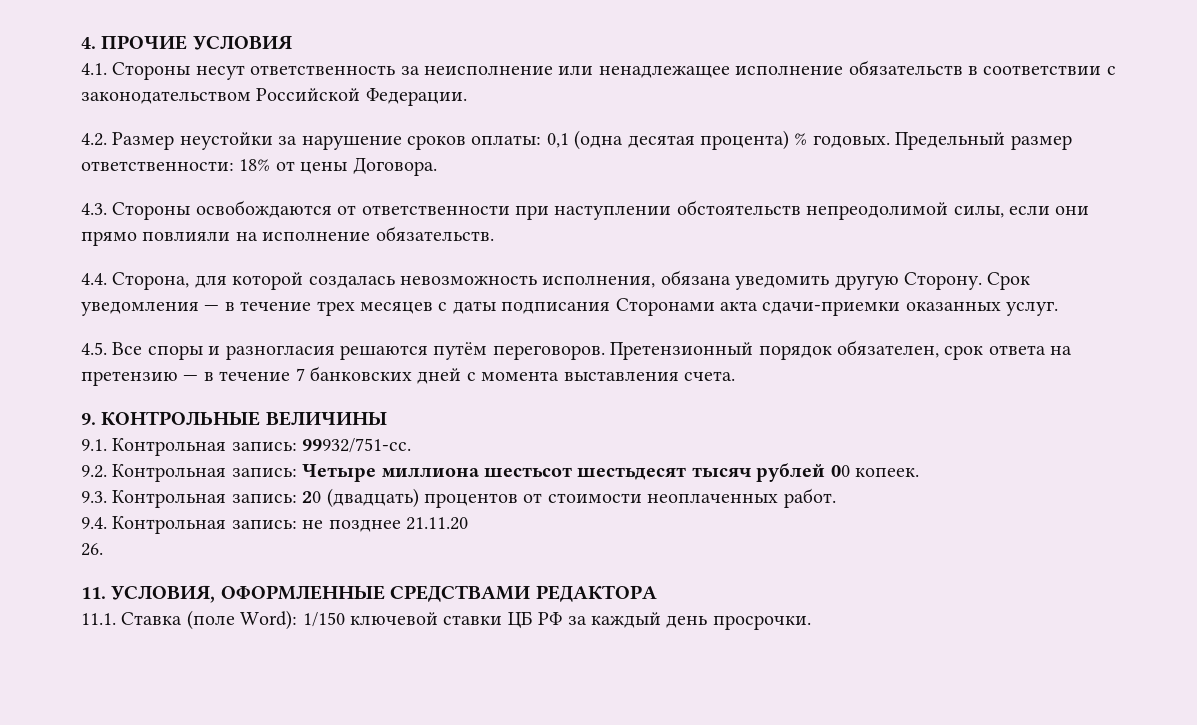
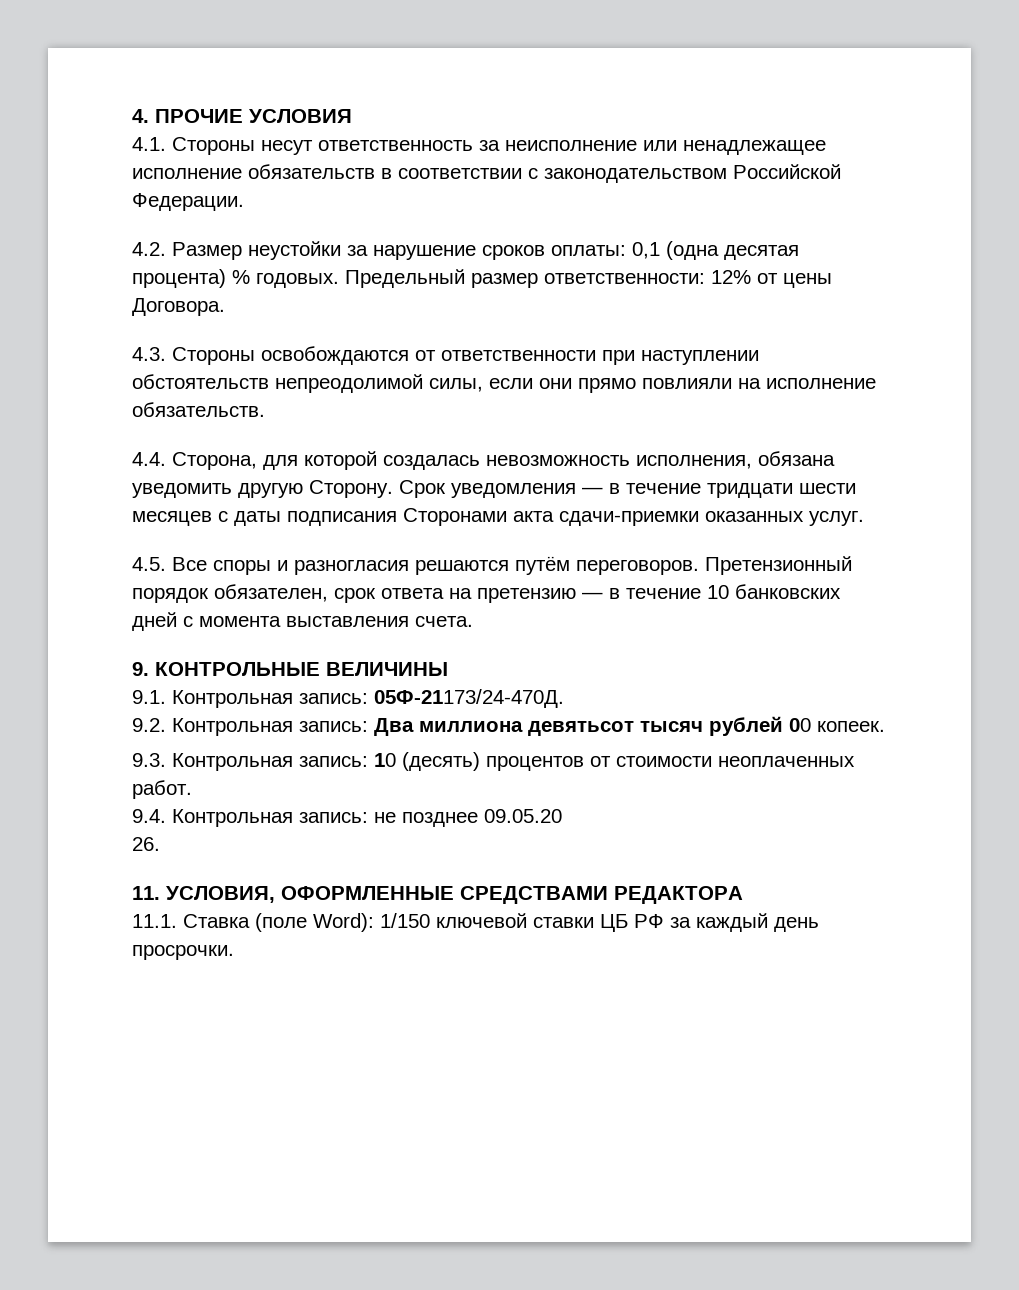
- Предельный размер ответственности: 18% от цены Договора.
+ Предельный размер ответственности: 12% от цены Договора.
- Срок уведомления — в течение трех месяцев с даты подписания Сторонами акта сдачи-приемки оказанных услуг.
+ Срок уведомления — в течение тридцати шести месяцев с даты подписания Сторонами акта сдачи-приемки оказанных услуг.
- Претензионный порядок обязателен, срок ответа на претензию — в течение 7 банковских дней с момента выставления счета.
+ Претензионный порядок обязателен, срок ответа на претензию — в течение 10 банковских дней с момента выставления счета.
- 9.1. Контрольная запись: 99932/751-сс.
+ 9.1. Контрольная запись: 05Ф-21173/24-470Д.
- 9.2. Контрольная запись: Четыре миллиона шестьсот шестьдесят тысяч рублей 00 копеек.
+ 9.2. Контрольная запись: Два миллиона девятьсот тысяч рублей 00 копеек.
- 9.3. Контрольная запись: 20 (двадцать) процентов от стоимости неоплаченных работ.
+ 9.3. Контрольная запись: 10 (десять) процентов от стоимости неоплаченных работ.
- 9.4. Контрольная запись: не позднее 21.11.20
+ 9.4. Контрольная запись: не позднее 09.05.20

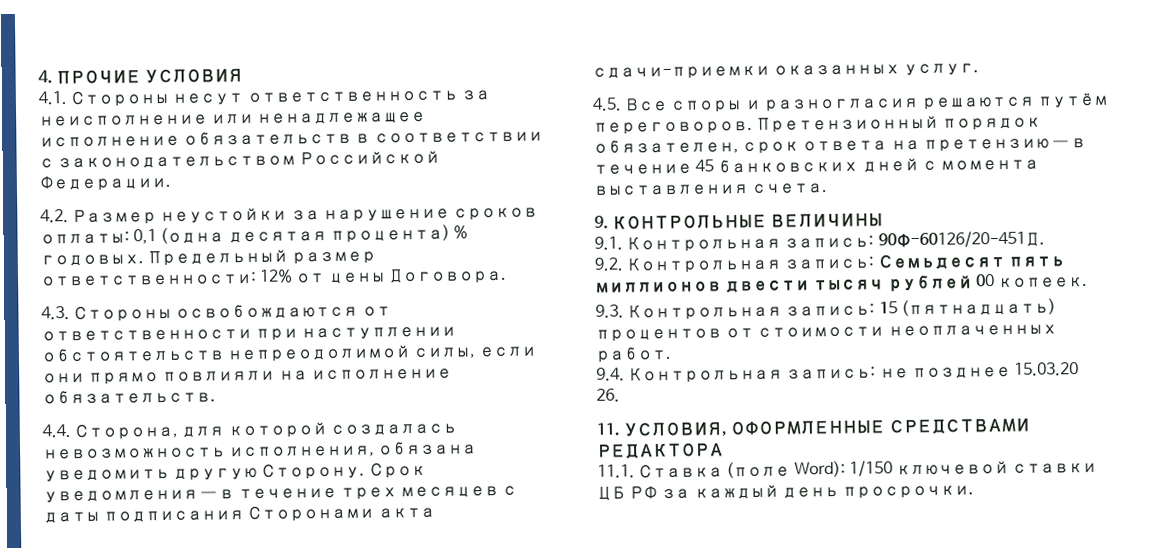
- Срок уведомления — в течение тридцати шести месяцев с даты подписания Сторонами акта сдачи-приемки оказанных услуг.
+ Срок уведомления — в течение трех месяцев с даты подписания Сторонами акта сдачи-приемки оказанных услуг.
- Претензионный порядок обязателен, срок ответа на претензию — в течение 10 банковских дней с момента выставления счета.
+ Претензионный порядок обязателен, срок ответа на претензию — в течение 45 банковских дней с момента выставления счета.
- 9.1. Контрольная запись: 05Ф-21173/24-470Д.
+ 9.1. Контрольная запись: 90Ф-60126/20-451Д.
- 9.2. Контрольная запись: Два миллиона девятьсот тысяч рублей 00 копеек.
+ 9.2. Контрольная запись: Семьдесят пять миллионов двести тысяч рублей 00 копеек.
- 9.3. Контрольная запись: 10 (десять) процентов от стоимости неоплаченных работ.
+ 9.3. Контрольная запись: 15 (пятнадцать) процентов от стоимости неоплаченных работ.
- 9.4. Контрольная запись: не позднее 09.05.20
+ 9.4. Контрольная запись: не позднее 15.03.20

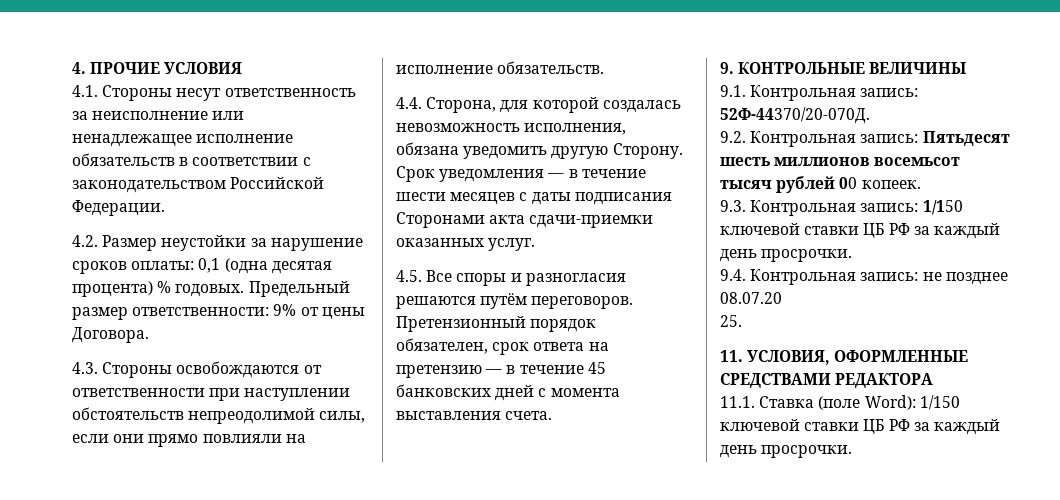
- Предельный размер ответственности: 12% от цены Договора.
+ Предельный размер ответственности: 9% от цены Договора.
- Срок уведомления — в течение трех месяцев с даты подписания Сторонами акта сдачи-приемки оказанных услуг.
+ Срок уведомления — в течение шести месяцев с даты подписания Сторонами акта сдачи-приемки оказанных услуг.
- 9.1. Контрольная запись: 90Ф-60126/20-451Д.
+ 9.1. Контрольная запись: 52Ф-44370/20-070Д.
- 9.2. Контрольная запись: Семьдесят пять миллионов двести тысяч рублей 00 копеек.
+ 9.2. Контрольная запись: Пятьдесят шесть миллионов восемьсот тысяч рублей 00 копеек.
- 9.3. Контрольная запись: 15 (пятнадцать) процентов от стоимости неоплаченных работ.
+ 9.3. Контрольная запись: 1/150 ключевой ставки ЦБ РФ за каждый день просрочки.
- 9.4. Контрольная запись: не позднее 15.03.20
- 26.
+ 9.4. Контрольная запись: не позднее 08.07.20
+ 25.

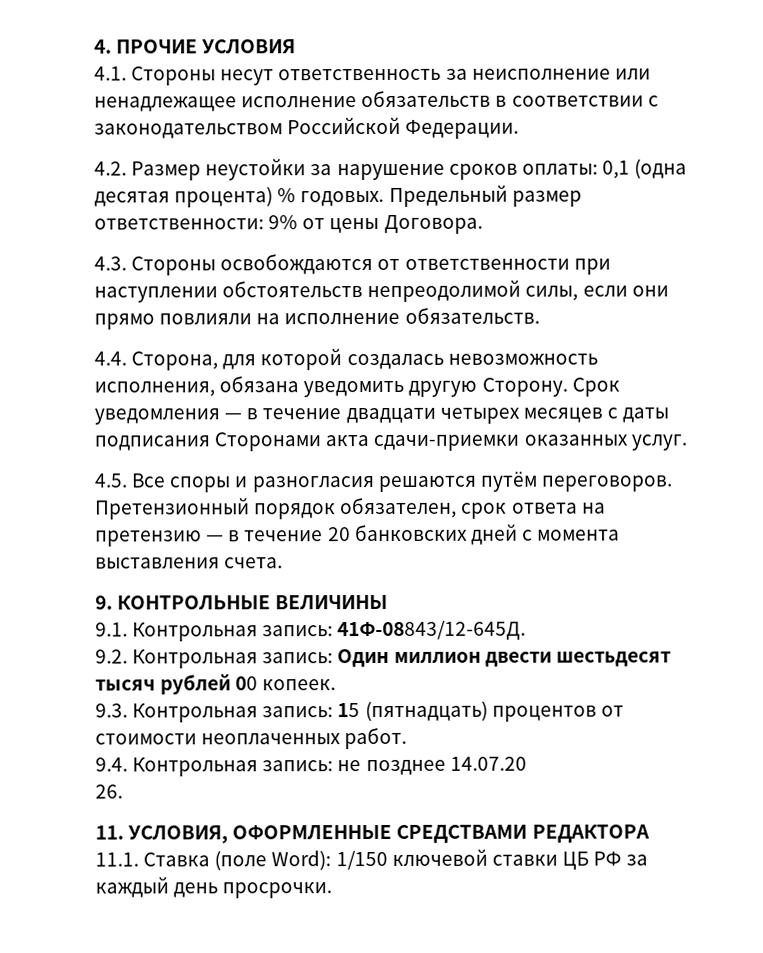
- Срок уведомления — в течение шести месяцев с даты подписания Сторонами акта сдачи-приемки оказанных услуг.
+ Срок уведомления — в течение двадцати четырех месяцев с даты подписания Сторонами акта сдачи-приемки оказанных услуг.
- Претензионный порядок обязателен, срок ответа на претензию — в течение 45 банковских дней с момента выставления счета.
+ Претензионный порядок обязателен, срок ответа на претензию — в течение 20 банковских дней с момента выставления счета.
- 9.1. Контрольная запись: 52Ф-44370/20-070Д.
+ 9.1. Контрольная запись: 41Ф-08843/12-645Д.
- 9.2. Контрольная запись: Пятьдесят шесть миллионов восемьсот тысяч рублей 00 копеек.
+ 9.2. Контрольная запись: Один миллион двести шестьдесят тысяч рублей 00 копеек.
- 9.3. Контрольная запись: 1/150 ключевой ставки ЦБ РФ за каждый день просрочки.
+ 9.3. Контрольная запись: 15 (пятнадцать) процентов от стоимости неоплаченных работ.
- 9.4. Контрольная запись: не позднее 08.07.20
- 25.
+ 9.4. Контрольная запись: не позднее 14.07.20
+ 26.

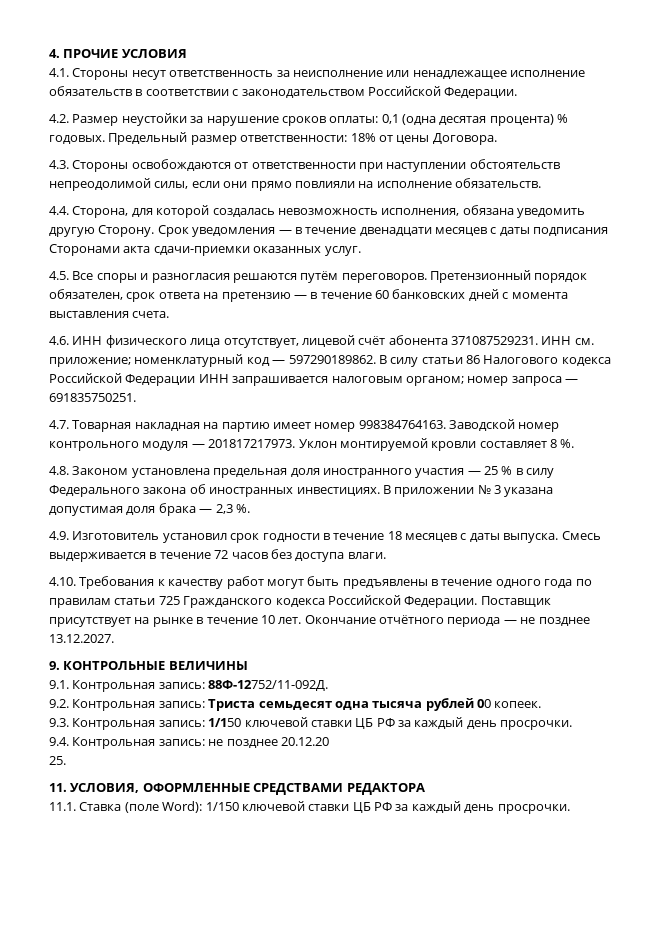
- Предельный размер ответственности: 9% от цены Договора.
+ Предельный размер ответственности: 18% от цены Договора.
- Срок уведомления — в течение двадцати четырех месяцев с даты подписания Сторонами акта сдачи-приемки оказанных услуг.
+ Срок уведомления — в течение двенадцати месяцев с даты подписания Сторонами акта сдачи-приемки оказанных услуг.
- Претензионный порядок обязателен, срок ответа на претензию — в течение 20 банковских дней с момента выставления счета.
+ Претензионный порядок обязателен, срок ответа на претензию — в течение 60 банковских дней с момента выставления счета.
+ 4.6. ИНН физического лица отсутствует, лицевой счёт абонента 371087529231. ИНН см. приложение; номенклатурный код — 597290189862. В силу статьи 86 Налогового кодекса Российской Федерации ИНН запрашивается налоговым органом; номер запроса — 691835750251.
+ 4.7. Товарная накладная на партию имеет номер 998384764163. Заводской номер контрольного модуля — 201817217973. Уклон монтируемой кровли составляет 8 %.
+ 4.8. Законом установлена предельная доля иностранного участия — 25 % в силу Федерального закона об иностранных инвестициях. В приложении № 3 указана допустимая доля брака — 2,3 %.
+ 4.9. Изготовитель установил срок годности в течение 18 месяцев с даты выпуска. Смесь выдерживается в течение 72 часов без доступа влаги.
+ 4.10. Требования к качеству работ могут быть предъявлены в течение одного года по правилам статьи 725 Гражданского кодекса Российской Федерации. Поставщик присутствует на рынке в течение 10 лет. Окончание отчётного периода — не позднее 13.12.2027.
- 9.1. Контрольная запись: 41Ф-08843/12-645Д.
+ 9.1. Контрольная запись: 88Ф-12752/11-092Д.
- 9.2. Контрольная запись: Один миллион двести шестьдесят тысяч рублей 00 копеек.
+ 9.2. Контрольная запись: Триста семьдесят одна тысяча рублей 00 копеек.
- 9.3. Контрольная запись: 15 (пятнадцать) процентов от стоимости неоплаченных работ.
+ 9.3. Контрольная запись: 1/150 ключевой ставки ЦБ РФ за каждый день просрочки.
- 9.4. Контрольная запись: не позднее 14.07.20
- 26.
+ 9.4. Контрольная запись: не позднее 20.12.20
+ 25.

